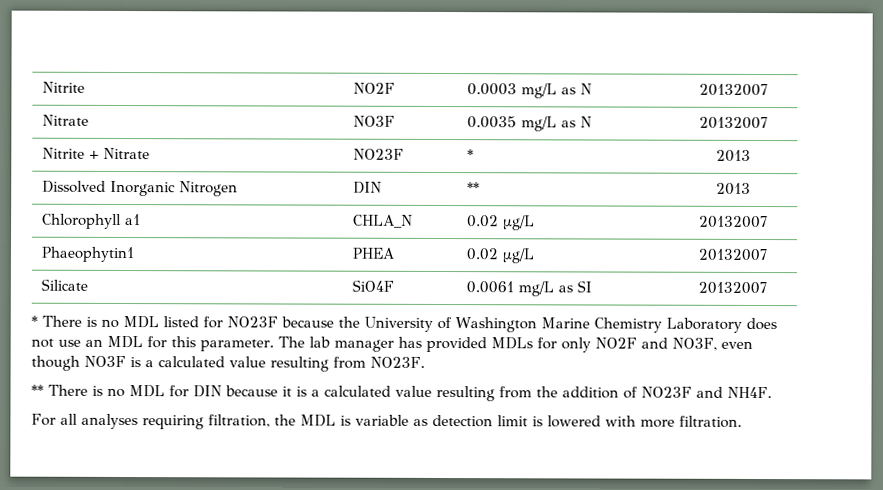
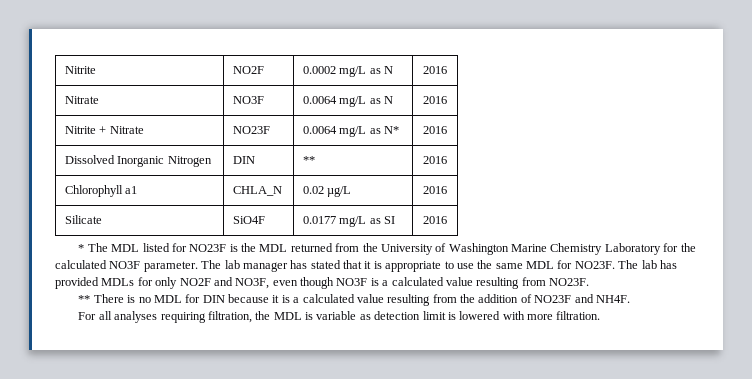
- Nitrite | NO2F | 0.0003 mg/L as N | 20132007
+ Nitrite | NO2F | 0.0002 mg/L as N | 2016
- Nitrate | NO3F | 0.0035 mg/L as N | 20132007
+ Nitrate | NO3F | 0.0064 mg/L as N | 2016
- Nitrite + Nitrate | NO23F | * | 2013
+ Nitrite + Nitrate | NO23F | 0.0064 mg/L as N* | 2016
- Dissolved Inorganic Nitrogen | DIN | ** | 2013
+ Dissolved Inorganic Nitrogen | DIN | ** | 2016
- Chlorophyll a1 | CHLA_N | 0.02 µg/L | 20132007
- Phaeophytin1 | PHEA | 0.02 µg/L | 20132007
+ Chlorophyll a1 | CHLA_N | 0.02 µg/L | 2016
- Silicate | SiO4F | 0.0061 mg/L as SI | 20132007
- * There is no MDL listed for NO23F because the University of Washington Marine Chemistry Laboratory does not use an MDL for this parameter.
+ Silicate | SiO4F | 0.0177 mg/L as SI | 2016
+ * The MDL listed for NO23F is the MDL returned from the University of Washington Marine Chemistry Laboratory for the calculated NO3F parameter.
- The lab manager has provided MDLs for only NO2F and NO3F, even though NO3F is a calculated value resulting from NO23F.
+ The lab manager has stated that it is appropriate to use the same MDL for NO23F. The lab has provided MDLs for only NO2F and NO3F, even though NO3F is a calculated value resulting from NO23F.

